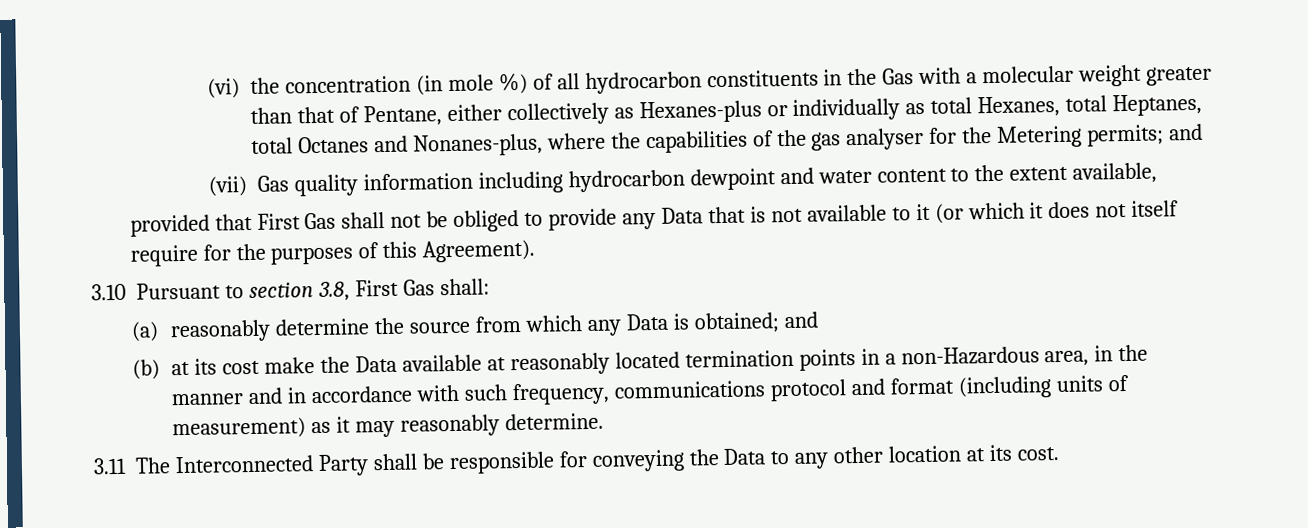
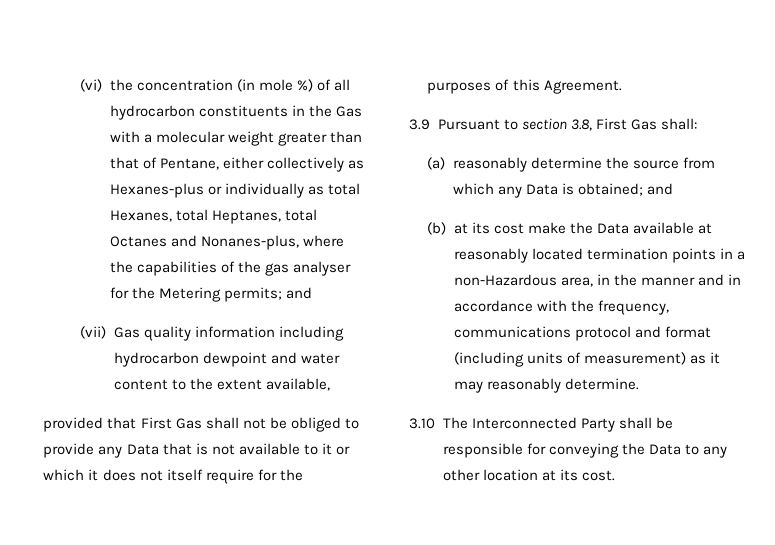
- provided that First Gas shall not be obliged to provide any Data that is not available to it (or which it does not itself require for the purposes of this Agreement).
- 3.10 Pursuant to section 3.8, First Gas shall:
+ provided that First Gas shall not be obliged to provide any Data that is not available to it or which it does not itself require for the purposes of this Agreement.
+ 3.9 Pursuant to section 3.8, First Gas shall:
- (b) at its cost make the Data available at reasonably located termination points in a non-Hazardous area, in the manner and in accordance with such frequency, communications protocol and format (including units of measurement) as it may reasonably determine.
+ (b) at its cost make the Data available at reasonably located termination points in a non-Hazardous area, in the manner and in accordance with the frequency, communications protocol and format (including units of measurement) as it may reasonably determine.
- 3.11 The Interconnected Party shall be responsible for conveying the Data to any other location at its cost.
+ 3.10 The Interconnected Party shall be responsible for conveying the Data to any other location at its cost.

